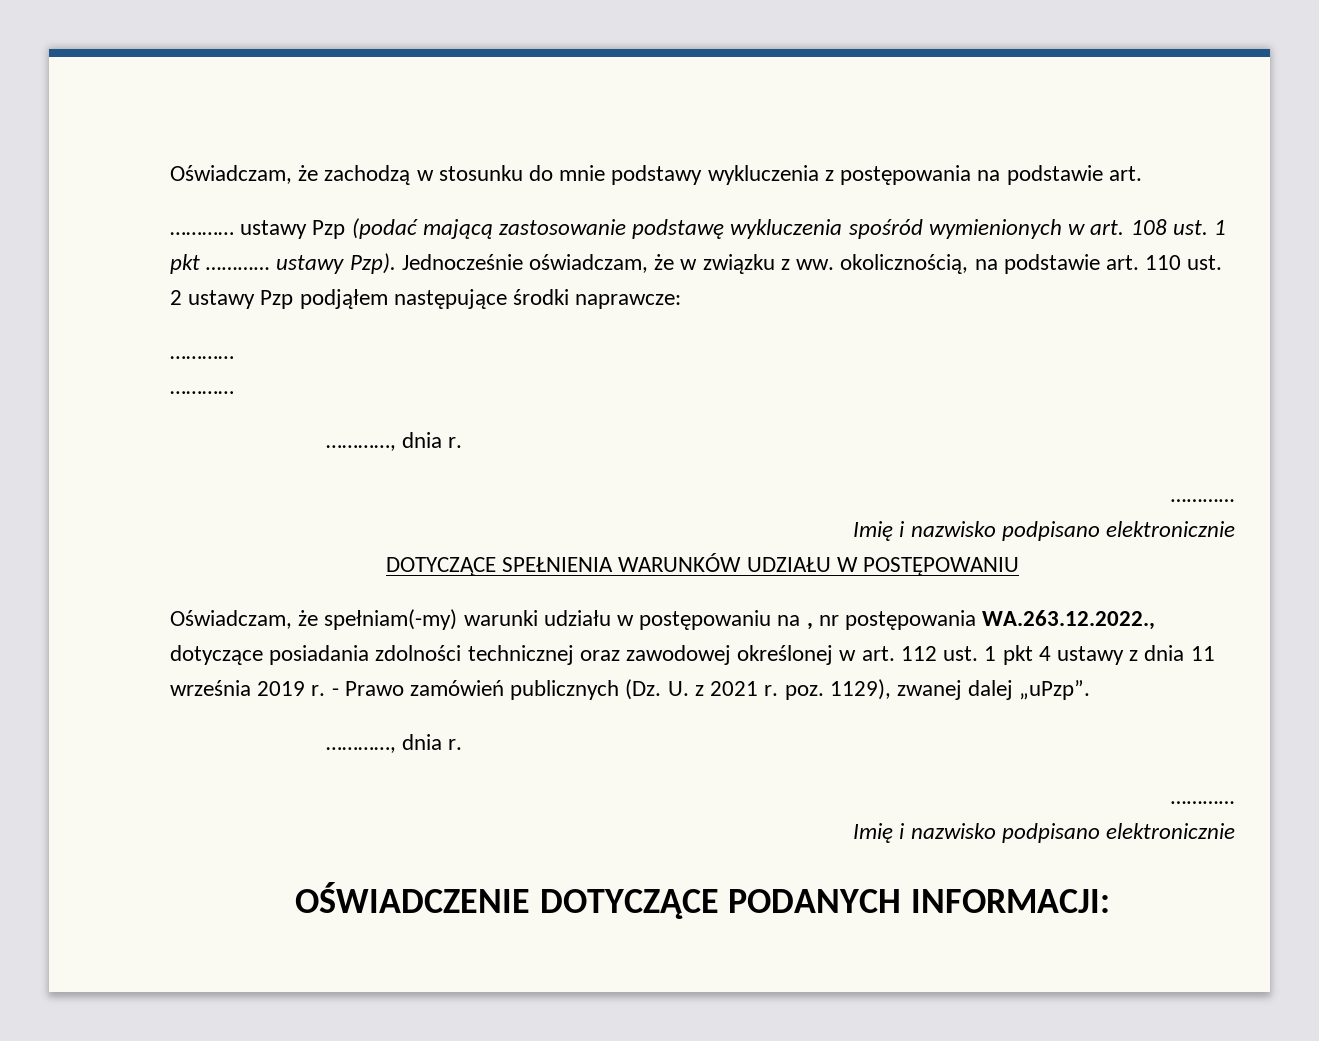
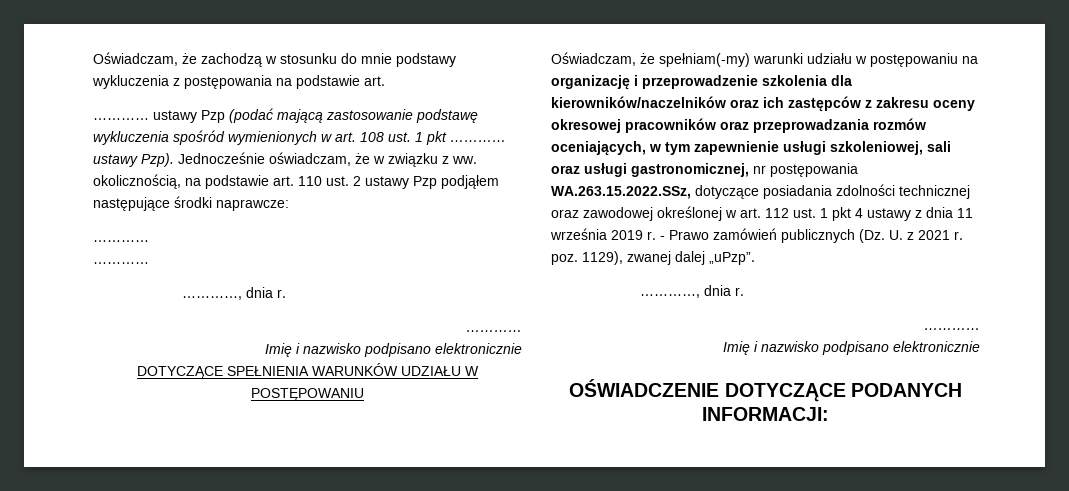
- Oświadczam, że spełniam(-my) warunki udziału w postępowaniu na , nr postępowania WA.263.12.2022., dotyczące posiadania zdolności technicznej oraz zawodowej określonej w art. 112 ust. 1 pkt 4 ustawy z dnia 11 września 2019 r.
+ Oświadczam, że spełniam(-my) warunki udziału w postępowaniu na organizację i przeprowadzenie szkolenia dla kierowników/naczelników oraz ich zastępców z zakresu oceny okresowej pracowników oraz przeprowadzania rozmów oceniających, w tym zapewnienie usługi szkoleniowej, sali oraz usługi gastronomicznej, nr postępowania WA.263.15.2022.SSz, dotyczące posiadania zdolności technicznej oraz zawodowej określonej w art. 112 ust. 1 pkt 4 ustawy z dnia 11 września 2019 r.

